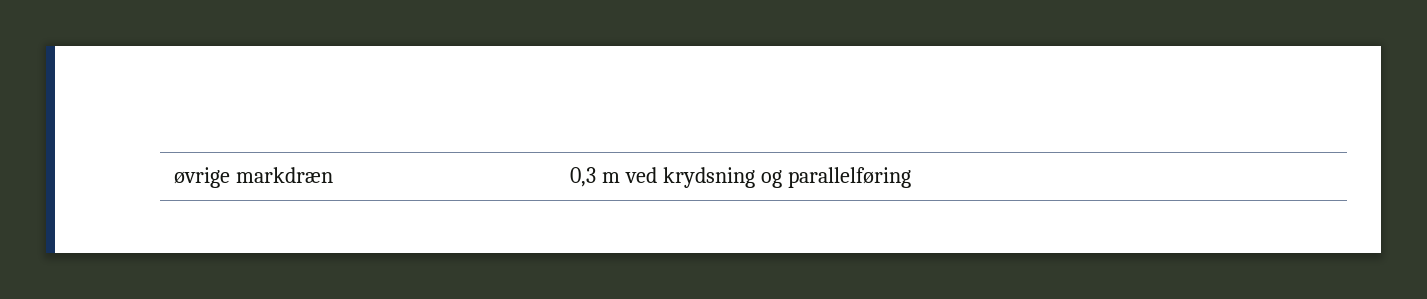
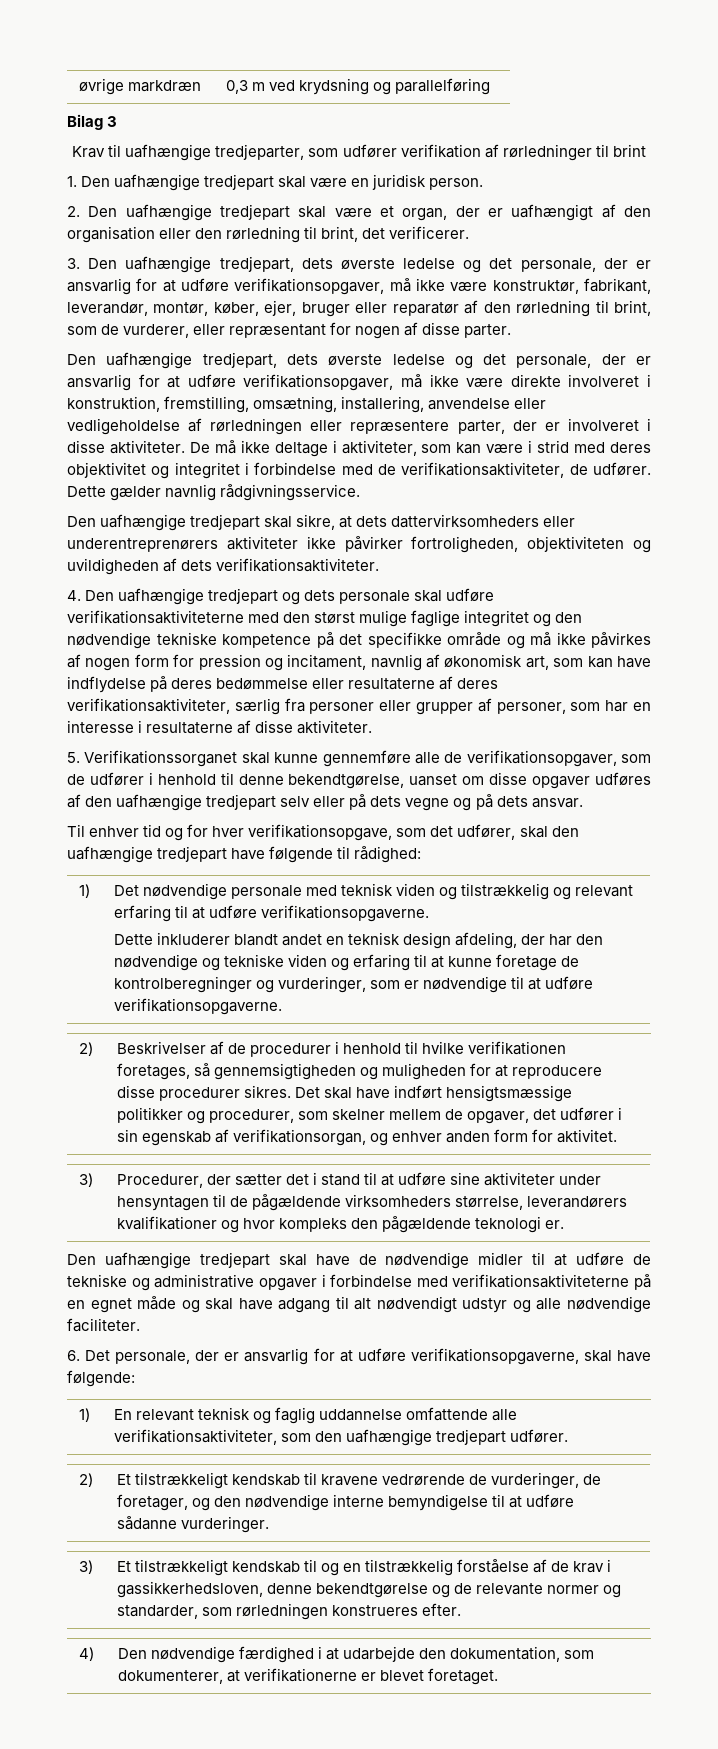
+ Bilag 3
+ Krav til uafhængige tredjeparter, som udfører verifikation af rørledninger til brint
+ 1. Den uafhængige tredjepart skal være en juridisk person.
+ 2. Den uafhængige tredjepart skal være et organ, der er uafhængigt af den organisation eller den rørledning til brint, det verificerer.
+ 3. Den uafhængige tredjepart, dets øverste ledelse og det personale, der er ansvarlig for at udføre verifikationsopgaver, må ikke være konstruktør, fabrikant, leverandør, montør, køber, ejer, bruger eller reparatør af den rørledning til brint, som de vurderer, eller repræsentant for nogen af disse parter.
+ Den uafhængige tredjepart, dets øverste ledelse og det personale, der er ansvarlig for at udføre verifikationsopgaver, må ikke være direkte involveret i konstruktion, fremstilling, omsætning, installering, anvendelse eller vedligeholdelse af rørledningen eller repræsentere parter, der er involveret i disse aktiviteter. De må ikke deltage i aktiviteter, som kan være i strid med deres objektivitet og integritet i forbindelse med de verifikationsaktiviteter, de udfører. Dette gælder navnlig rådgivningsservice.
+ Den uafhængige tredjepart skal sikre, at dets dattervirksomheders eller underentreprenørers aktiviteter ikke påvirker fortroligheden, objektiviteten og uvildigheden af dets verifikationsaktiviteter.
+ 4. Den uafhængige tredjepart og dets personale skal udføre verifikationsaktiviteterne med den størst mulige faglige integritet og den nødvendige tekniske kompetence på det specifikke område og må ikke påvirkes af nogen form for pression og incitament, navnlig af økonomisk art, som kan have indflydelse på deres bedømmelse eller resultaterne af deres verifikationsaktiviteter, særlig fra personer eller grupper af personer, som har en interesse i resultaterne af disse aktiviteter.
+ 5. Verifikationssorganet skal kunne gennemføre alle de verifikationsopgaver, som de udfører i henhold til denne bekendtgørelse, uanset om disse opgaver udføres af den uafhængige tredjepart selv eller på dets vegne og på dets ansvar.
+ Til enhver tid og for hver verifikationsopgave, som det udfører, skal den uafhængige tredjepart have følgende til rådighed:
+ 1) | Det nødvendige personale med teknisk viden og tilstrækkelig og relevant erfaring til at udføre verifikationsopgaverne.
+ Dette inkluderer blandt andet en teknisk design afdeling, der har den nødvendige og tekniske viden og erfaring til at kunne foretage de kontrolberegninger og vurderinger, som er nødvendige til at udføre verifikationsopgaverne.
+ 2) | Beskrivelser af de procedurer i henhold til hvilke verifikationen foretages, så gennemsigtigheden og muligheden for at reproducere disse procedurer sikres. Det skal have indført hensigtsmæssige politikker og procedurer, som skelner mellem de opgaver, det udfører i sin egenskab af verifikationsorgan, og enhver anden form for aktivitet.
+ 3) | Procedurer, der sætter det i stand til at udføre sine aktiviteter under hensyntagen til de pågældende virksomheders størrelse, leverandørers kvalifikationer og hvor kompleks den pågældende teknologi er.
+ Den uafhængige tredjepart skal have de nødvendige midler til at udføre de tekniske og administrative opgaver i forbindelse med verifikationsaktiviteterne på en egnet måde og skal have adgang til alt nødvendigt udstyr og alle nødvendige faciliteter.
+ 6. Det personale, der er ansvarlig for at udføre verifikationsopgaverne, skal have følgende:
+ 1) | En relevant teknisk og faglig uddannelse omfattende alle verifikationsaktiviteter, som den uafhængige tredjepart udfører.
+ 2) | Et tilstrækkeligt kendskab til kravene vedrørende de vurderinger, de foretager, og den nødvendige interne bemyndigelse til at udføre sådanne vurderinger.
+ 3) | Et tilstrækkeligt kendskab til og en tilstrækkelig forståelse af de krav i gassikkerhedsloven, denne bekendtgørelse og de relevante normer og standarder, som rørledningen konstrueres efter.
+ 4) | Den nødvendige færdighed i at udarbejde den dokumentation, som dokumenterer, at verifikationerne er blevet foretaget.

